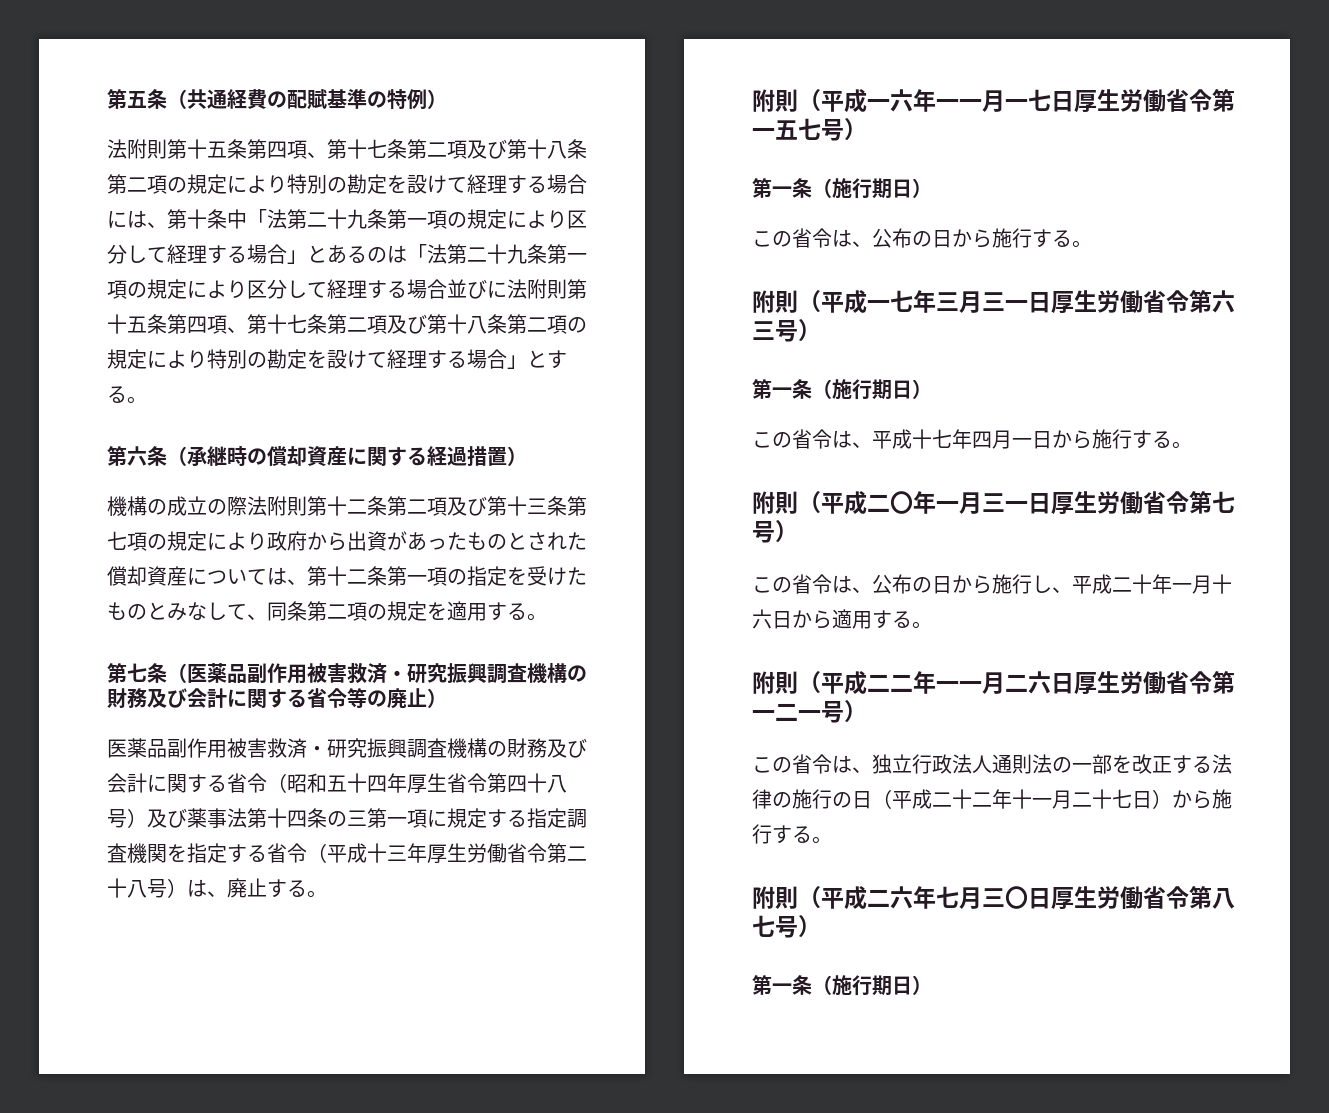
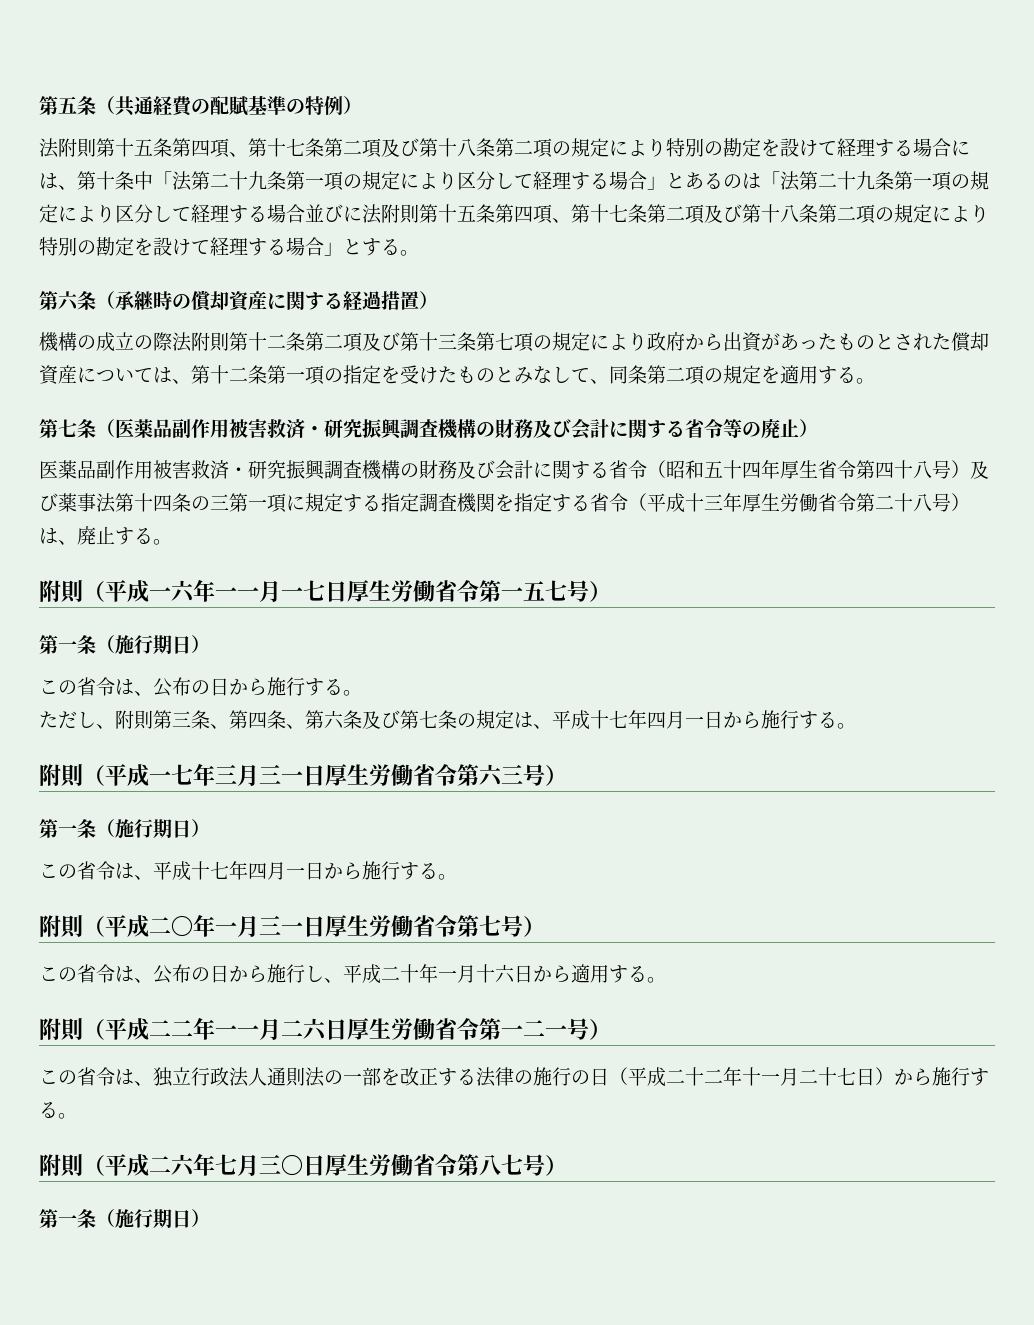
+ ただし、附則第三条、第四条、第六条及び第七条の規定は、平成十七年四月一日から施行する。

